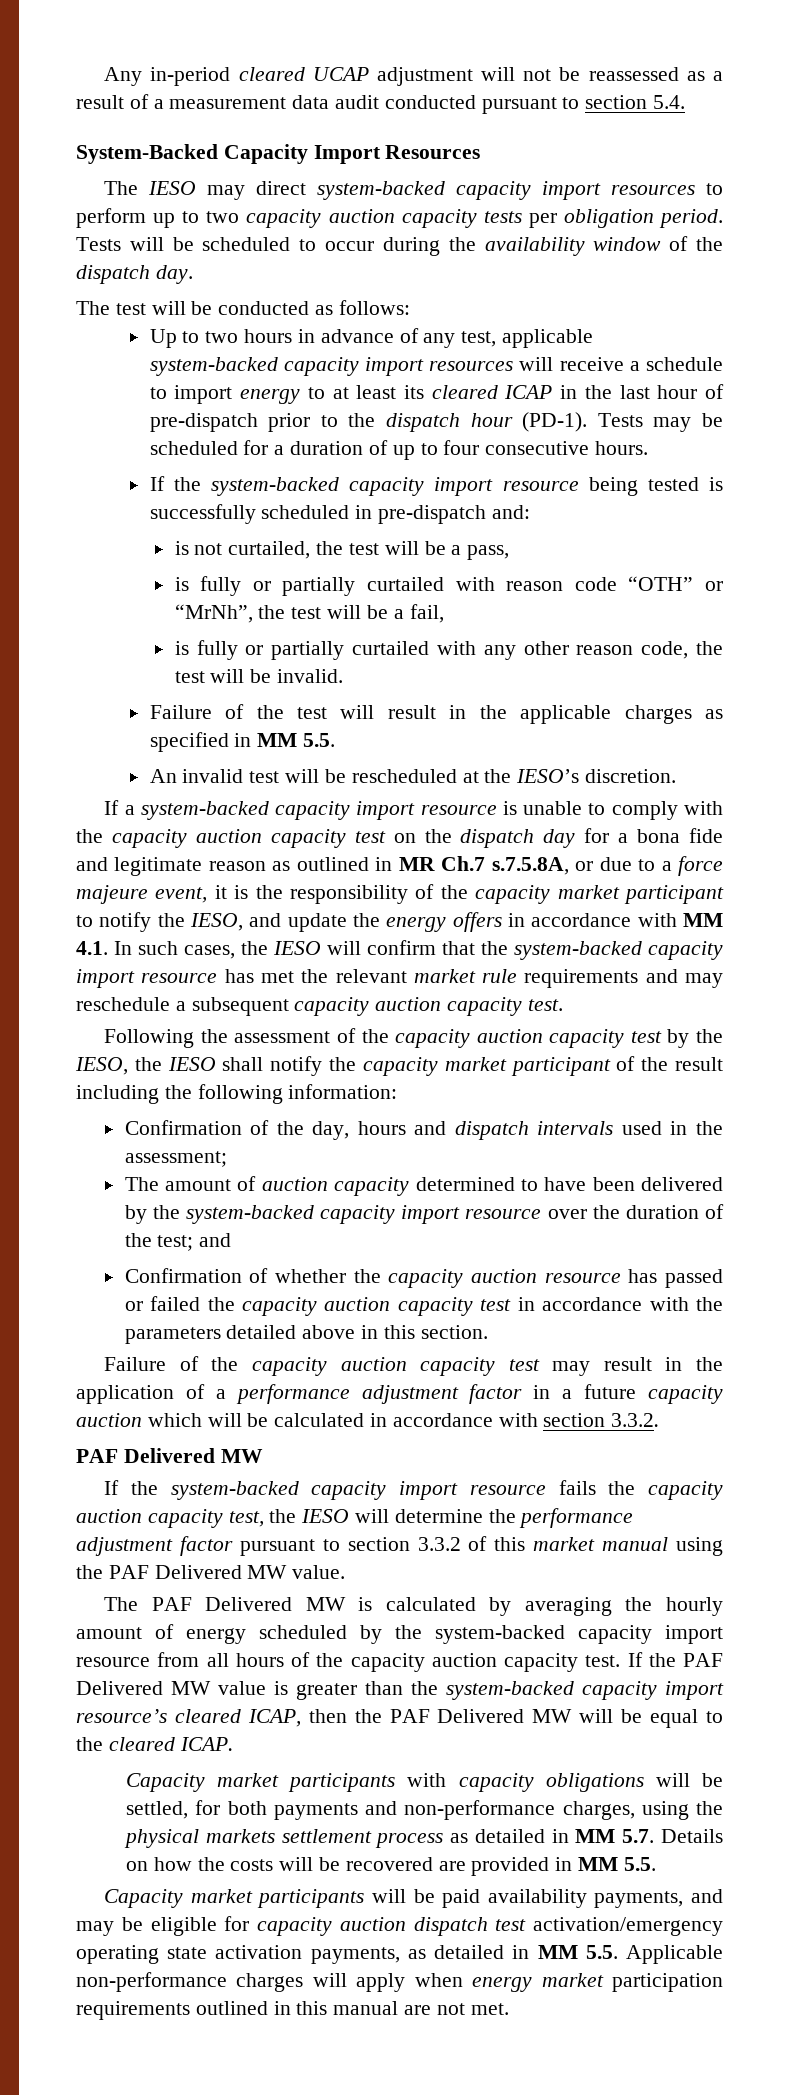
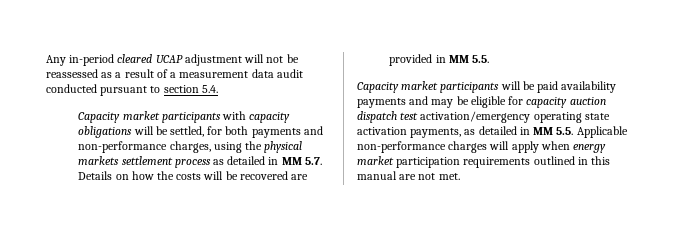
- System-Backed Capacity Import Resources
- The IESO may direct system-backed capacity import resources to perform up to two capacity auction capacity tests per obligation period. Tests will be scheduled to occur during the availability window of the dispatch day.
- The test will be conducted as follows:
- Up to two hours in advance of any test, applicable system-backed capacity import resources will receive a schedule to import energy to at least its cleared ICAP in the last hour of pre-dispatch prior to the dispatch hour (PD-1). Tests may be scheduled for a duration of up to four consecutive hours.
- If the system-backed capacity import resource being tested is successfully scheduled in pre-dispatch and:
- is not curtailed, the test will be a pass,
- is fully or partially curtailed with reason code “OTH” or “MrNh”, the test will be a fail,
- is fully or partially curtailed with any other reason code, the test will be invalid.
- Failure of the test will result in the applicable charges as specified in MM 5.5.
- An invalid test will be rescheduled at the IESO’s discretion.
- If a system-backed capacity import resource is unable to comply with the capacity auction capacity test on the dispatch day for a bona fide and legitimate reason as outlined in MR Ch.7 s.7.5.8A, or due to a force majeure event, it is the responsibility of the capacity market participant to notify the IESO, and update the energy offers in accordance with MM 4.1. In such cases, the IESO will confirm that the system-backed capacity import resource has met the relevant market rule requirements and may reschedule a subsequent capacity auction capacity test.
- Following the assessment of the capacity auction capacity test by the IESO, the IESO shall notify the capacity market participant of the result including the following information:
- Confirmation of the day, hours and dispatch intervals used in the assessment;
- The amount of auction capacity determined to have been delivered by the system-backed capacity import resource over the duration of the test; and
- Confirmation of whether the capacity auction resource has passed or failed the capacity auction capacity test in accordance with the parameters detailed above in this section.
- Failure of the capacity auction capacity test may result in the application of a performance adjustment factor in a future capacity auction which will be calculated in accordance with section 3.3.2.
- PAF Delivered MW
- If the system-backed capacity import resource fails the capacity auction capacity test, the IESO will determine the performance adjustment factor pursuant to section 3.3.2 of this market manual using the PAF Delivered MW value.
- The PAF Delivered MW is calculated by averaging the hourly amount of energy scheduled by the system-backed capacity import resource from all hours of the capacity auction capacity test. If the PAF Delivered MW value is greater than the system-backed capacity import resource’s cleared ICAP, then the PAF Delivered MW will be equal to the cleared ICAP.
- Capacity market participants will be paid availability payments, and may be eligible for capacity auction dispatch test activation/emergency operating state activation payments, as detailed in MM 5.5. Applicable non-performance charges will apply when energy market participation requirements outlined in this manual are not met.
+ Capacity market participants will be paid availability payments and may be eligible for capacity auction dispatch test activation/emergency operating state activation payments, as detailed in MM 5.5. Applicable non-performance charges will apply when energy market participation requirements outlined in this manual are not met.

